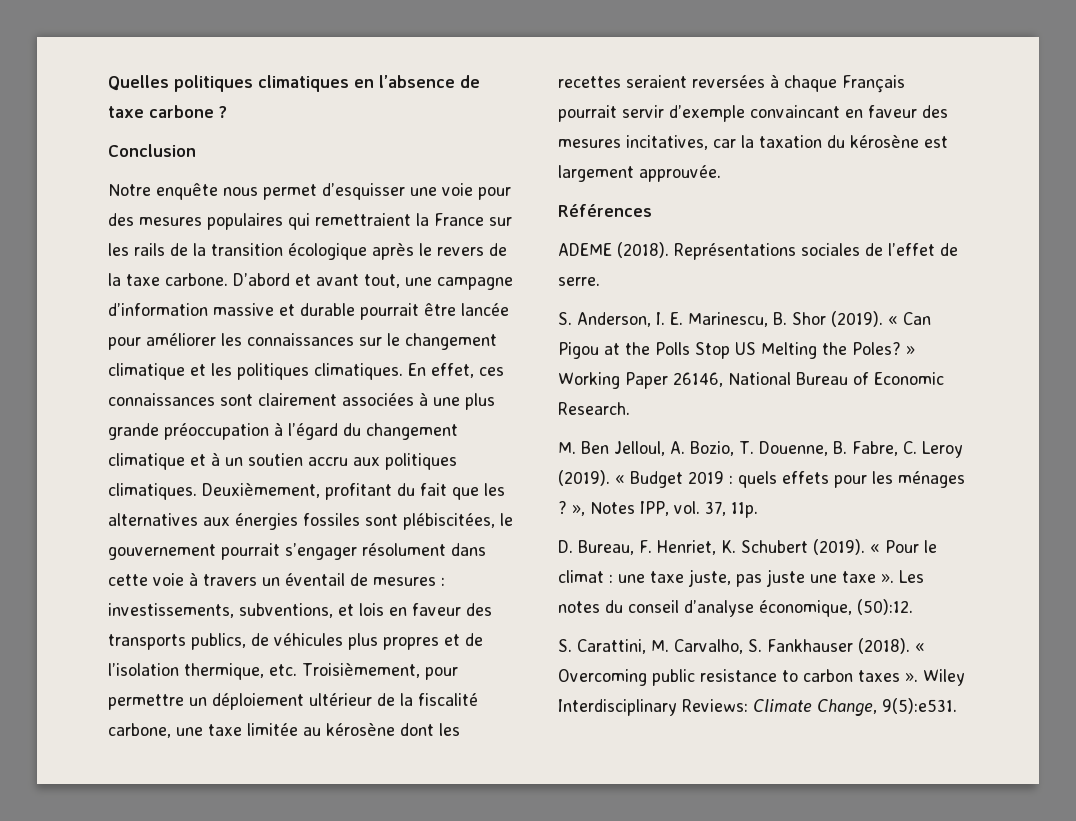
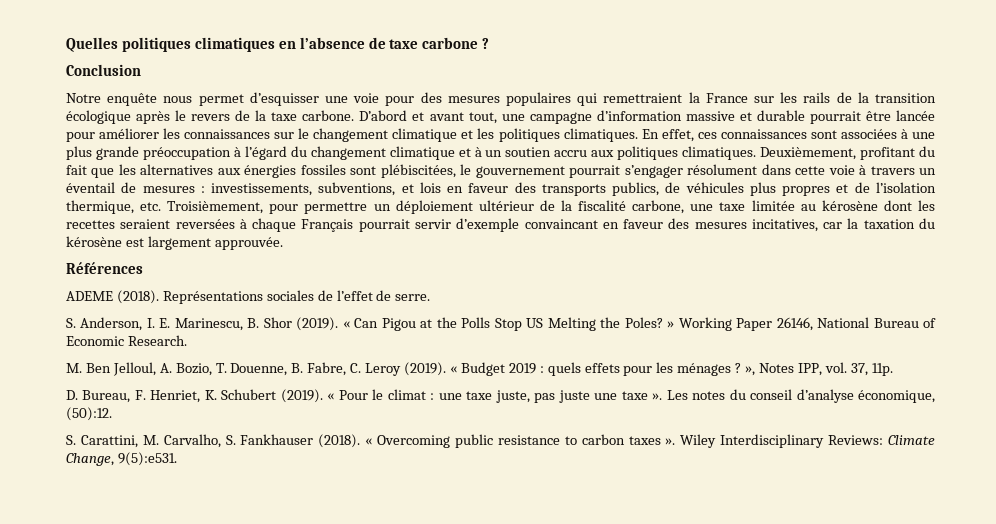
- En effet, ces connaissances sont clairement associées à une plus grande préoccupation à l’égard du changement climatique et à un soutien accru aux politiques climatiques.
+ En effet, ces connaissances sont associées à une plus grande préoccupation à l’égard du changement climatique et à un soutien accru aux politiques climatiques.

